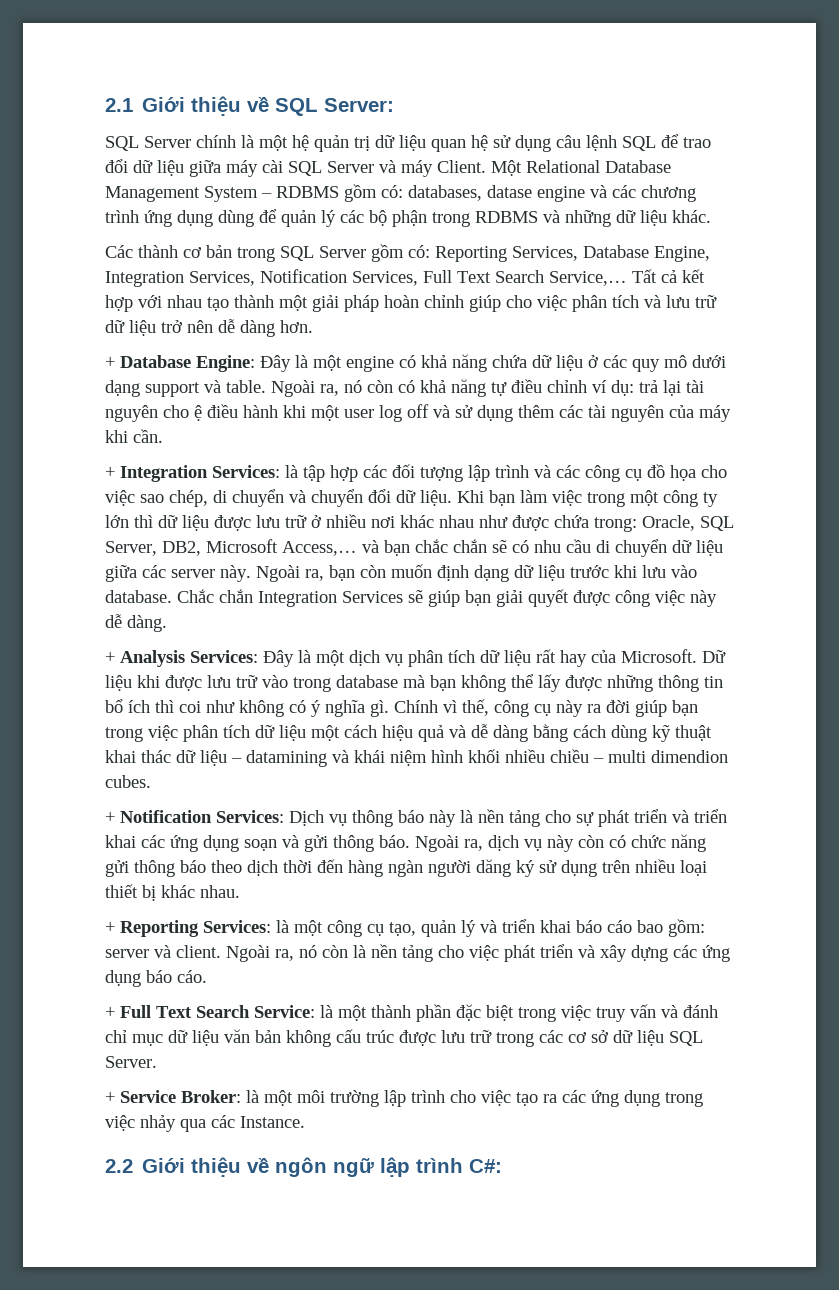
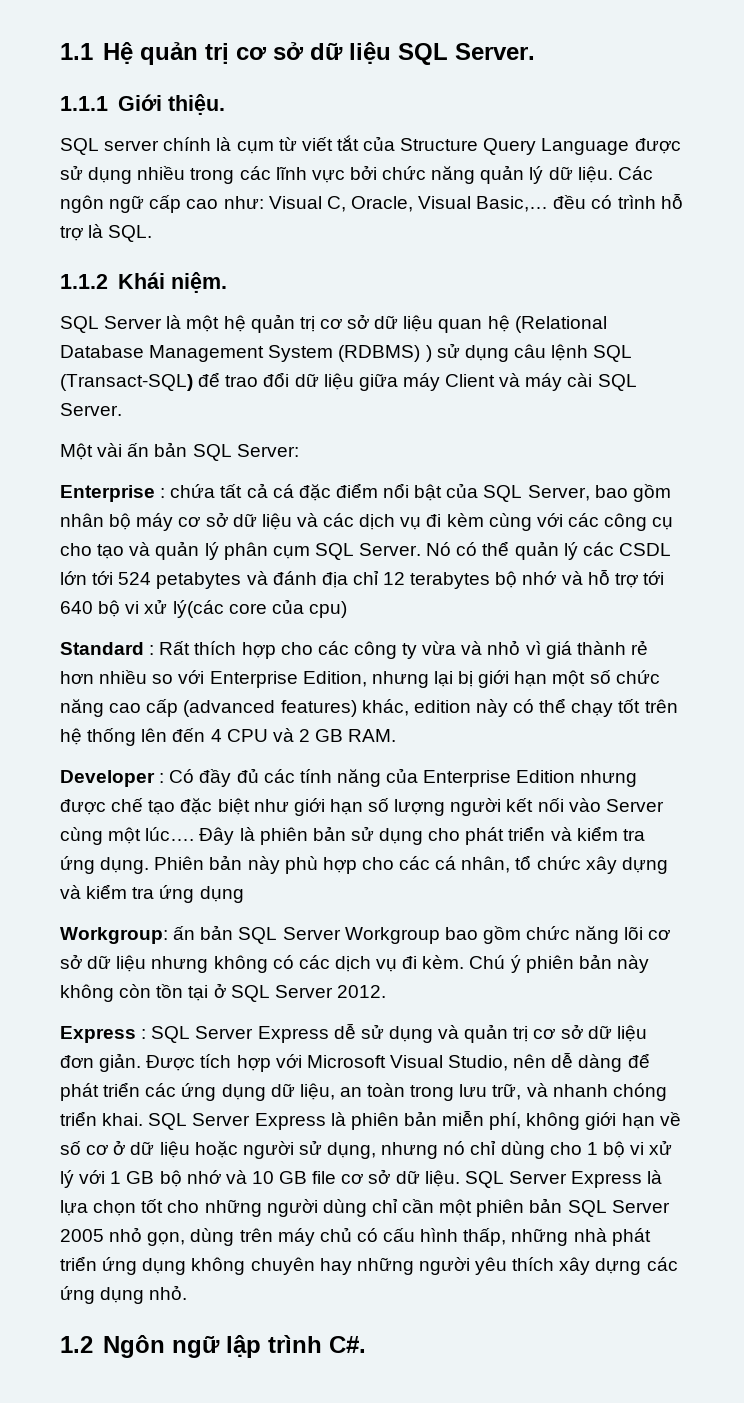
- 2.1 Giới thiệu về SQL Server:
- SQL Server chính là một hệ quản trị dữ liệu quan hệ sử dụng câu lệnh SQL để trao đổi dữ liệu giữa máy cài SQL Server và máy Client. Một Relational Database Management System – RDBMS gồm có: databases, datase engine và các chương trình ứng dụng dùng để quản lý các bộ phận trong RDBMS và những dữ liệu khác.
- Các thành cơ bản trong SQL Server gồm có: Reporting Services, Database Engine, Integration Services, Notification Services, Full Text Search Service,… Tất cả kết hợp với nhau tạo thành một giải pháp hoàn chỉnh giúp cho việc phân tích và lưu trữ dữ liệu trở nên dễ dàng hơn.
- + Database Engine: Đây là một engine có khả năng chứa dữ liệu ở các quy mô dưới dạng support và table. Ngoài ra, nó còn có khả năng tự điều chỉnh ví dụ: trả lại tài nguyên cho ệ điều hành khi một user log off và sử dụng thêm các tài nguyên của máy khi cần.
- + Integration Services: là tập hợp các đối tượng lập trình và các công cụ đồ họa cho việc sao chép, di chuyển và chuyển đổi dữ liệu. Khi bạn làm việc trong một công ty lớn thì dữ liệu được lưu trữ ở nhiều nơi khác nhau như được chứa trong: Oracle, SQL Server, DB2, Microsoft Access,… và bạn chắc chắn sẽ có nhu cầu di chuyển dữ liệu giữa các server này. Ngoài ra, bạn còn muốn định dạng dữ liệu trước khi lưu vào database. Chắc chắn Integration Services sẽ giúp bạn giải quyết được công việc này dễ dàng.
- + Analysis Services: Đây là một dịch vụ phân tích dữ liệu rất hay của Microsoft. Dữ liệu khi được lưu trữ vào trong database mà bạn không thể lấy được những thông tin bổ ích thì coi như không có ý nghĩa gì. Chính vì thế, công cụ này ra đời giúp bạn trong việc phân tích dữ liệu một cách hiệu quả và dễ dàng bằng cách dùng kỹ thuật khai thác dữ liệu – datamining và khái niệm hình khối nhiều chiều – multi dimendion cubes.
- + Notification Services: Dịch vụ thông báo này là nền tảng cho sự phát triển và triển khai các ứng dụng soạn và gửi thông báo. Ngoài ra, dịch vụ này còn có chức năng gửi thông báo theo dịch thời đến hàng ngàn người dăng ký sử dụng trên nhiều loại thiết bị khác nhau.
- + Reporting Services: là một công cụ tạo, quản lý và triển khai báo cáo bao gồm: server và client. Ngoài ra, nó còn là nền tảng cho việc phát triển và xây dựng các ứng dụng báo cáo.
- + Full Text Search Service: là một thành phần đặc biệt trong việc truy vấn và đánh chỉ mục dữ liệu văn bản không cấu trúc được lưu trữ trong các cơ sở dữ liệu SQL Server.
- + Service Broker: là một môi trường lập trình cho việc tạo ra các ứng dụng trong việc nhảy qua các Instance.
- 2.2 Giới thiệu về ngôn ngữ lập trình C#:
+ 1.1 Hệ quản trị cơ sở dữ liệu SQL Server.
+ 1.1.1 Giới thiệu.
+ SQL server chính là cụm từ viết tắt của Structure Query Language được sử dụng nhiều trong các lĩnh vực bởi chức năng quản lý dữ liệu. Các ngôn ngữ cấp cao như: Visual C, Oracle, Visual Basic,… đều có trình hỗ trợ là SQL.
+ 1.1.2 Khái niệm.
+ SQL Server là một hệ quản trị cơ sở dữ liệu quan hệ (Relational Database Management System (RDBMS) ) sử dụng câu lệnh SQL (Transact-SQL) để trao đổi dữ liệu giữa máy Client và máy cài SQL Server.
+ Một vài ấn bản SQL Server:
+ Enterprise : chứa tất cả cá đặc điểm nổi bật của SQL Server, bao gồm nhân bộ máy cơ sở dữ liệu và các dịch vụ đi kèm cùng với các công cụ cho tạo và quản lý phân cụm SQL Server. Nó có thể quản lý các CSDL lớn tới 524 petabytes và đánh địa chỉ 12 terabytes bộ nhớ và hỗ trợ tới 640 bộ vi xử lý(các core của cpu)
+ Standard : Rất thích hợp cho các công ty vừa và nhỏ vì giá thành rẻ hơn nhiều so với Enterprise Edition, nhưng lại bị giới hạn một số chức năng cao cấp (advanced features) khác, edition này có thể chạy tốt trên hệ thống lên đến 4 CPU và 2 GB RAM.
+ Developer : Có đầy đủ các tính năng của Enterprise Edition nhưng được chế tạo đặc biệt như giới hạn số lượng người kết nối vào Server cùng một lúc…. Ðây là phiên bản sử dụng cho phát triển và kiểm tra ứng dụng. Phiên bản này phù hợp cho các cá nhân, tổ chức xây dựng và kiểm tra ứng dụng
+ Workgroup: ấn bản SQL Server Workgroup bao gồm chức năng lõi cơ sở dữ liệu nhưng không có các dịch vụ đi kèm. Chú ý phiên bản này không còn tồn tại ở SQL Server 2012.
+ Express : SQL Server Express dễ sử dụng và quản trị cơ sở dữ liệu đơn giản. Được tích hợp với Microsoft Visual Studio, nên dễ dàng để phát triển các ứng dụng dữ liệu, an toàn trong lưu trữ, và nhanh chóng triển khai. SQL Server Express là phiên bản miễn phí, không giới hạn về số cơ ở dữ liệu hoặc người sử dụng, nhưng nó chỉ dùng cho 1 bộ vi xử lý với 1 GB bộ nhớ và 10 GB file cơ sở dữ liệu. SQL Server Express là lựa chọn tốt cho những người dùng chỉ cần một phiên bản SQL Server 2005 nhỏ gọn, dùng trên máy chủ có cấu hình thấp, những nhà phát triển ứng dụng không chuyên hay những người yêu thích xây dựng các ứng dụng nhỏ.
+ 1.2 Ngôn ngữ lập trình C#.

